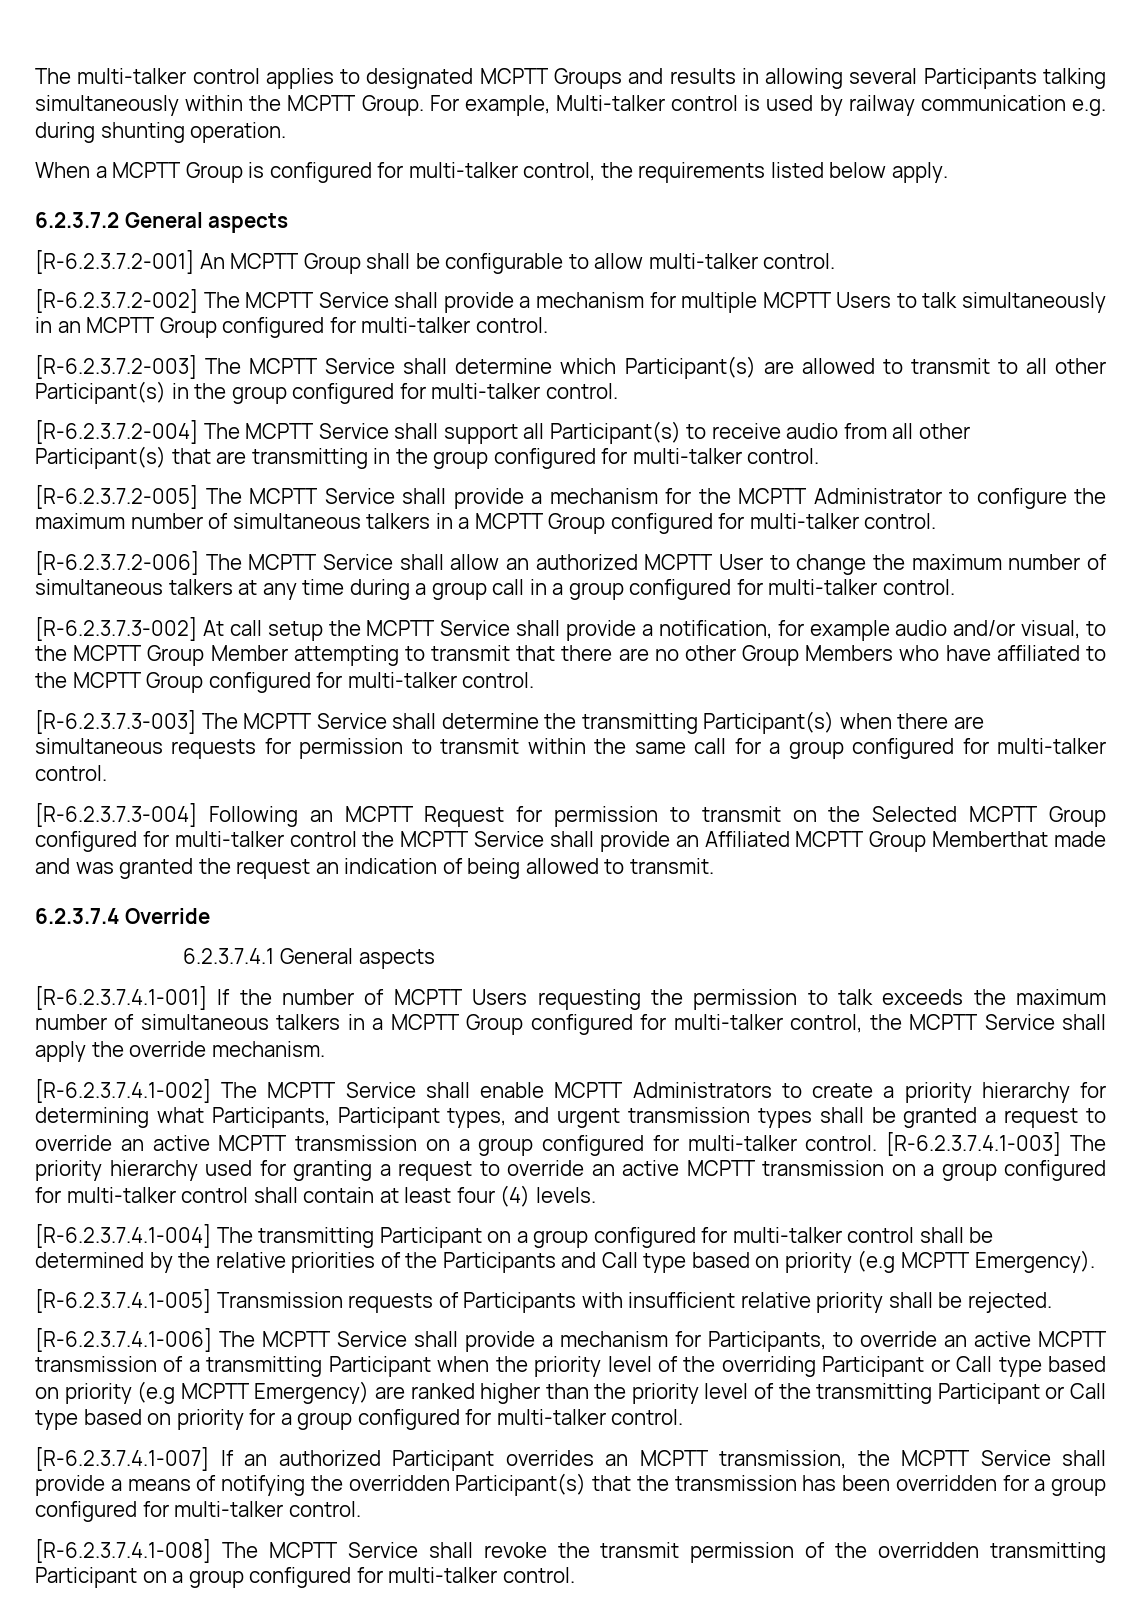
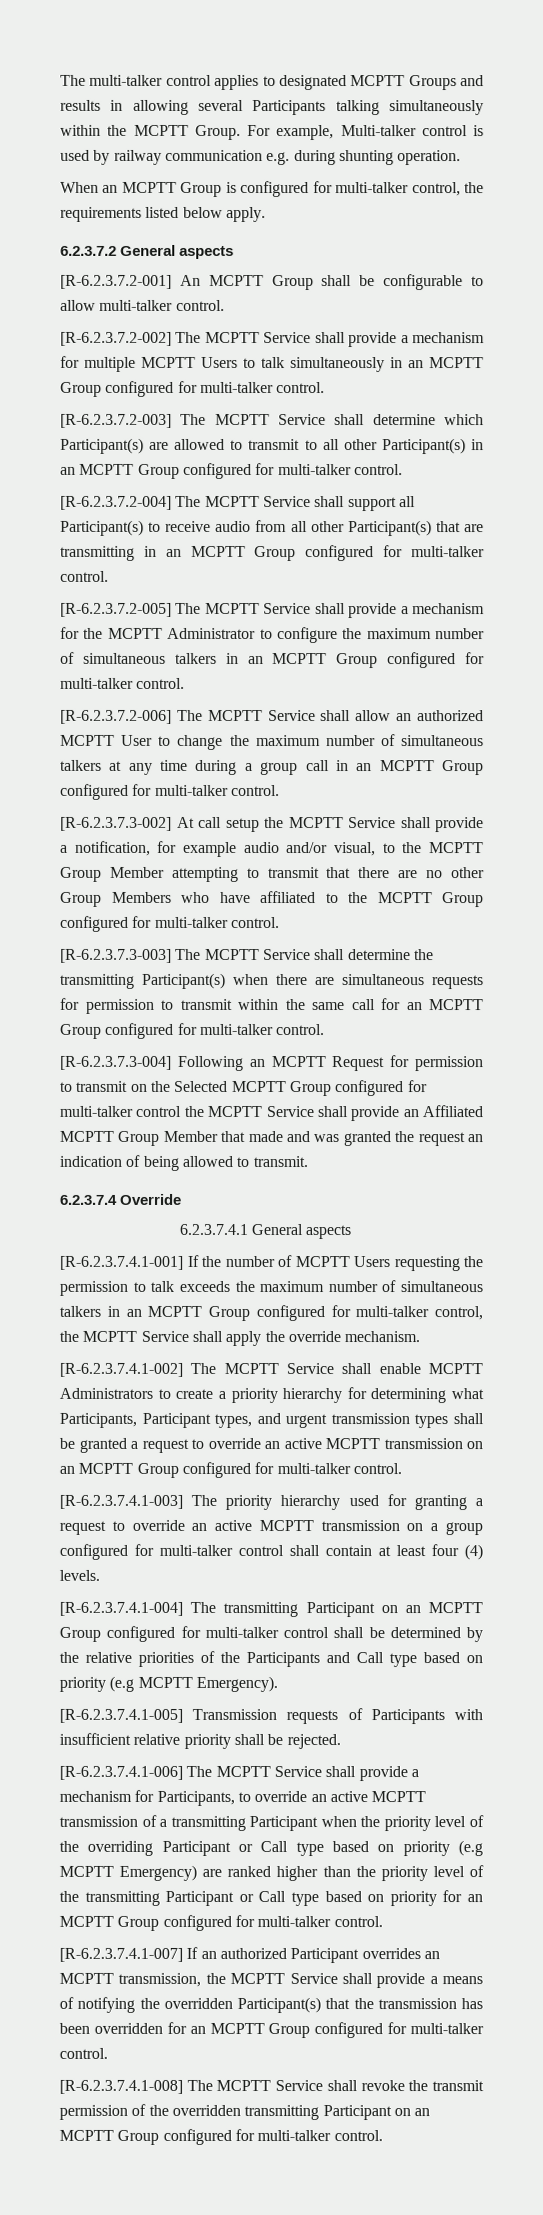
- When a MCPTT Group is configured for multi-talker control, the requirements listed below apply.
+ When an MCPTT Group is configured for multi-talker control, the requirements listed below apply.
- [R-6.2.3.7.2-003] The MCPTT Service shall determine which Participant(s) are allowed to transmit to all other Participant(s) in the group configured for multi-talker control.
+ [R-6.2.3.7.2-003] The MCPTT Service shall determine which Participant(s) are allowed to transmit to all other Participant(s) in an MCPTT Group configured for multi-talker control.
- [R-6.2.3.7.2-004] The MCPTT Service shall support all Participant(s) to receive audio from all other Participant(s) that are transmitting in the group configured for multi-talker control.
+ [R-6.2.3.7.2-004] The MCPTT Service shall support all Participant(s) to receive audio from all other Participant(s) that are transmitting in an MCPTT Group configured for multi-talker control.
- [R-6.2.3.7.2-005] The MCPTT Service shall provide a mechanism for the MCPTT Administrator to configure the maximum number of simultaneous talkers in a MCPTT Group configured for multi-talker control.
+ [R-6.2.3.7.2-005] The MCPTT Service shall provide a mechanism for the MCPTT Administrator to configure the maximum number of simultaneous talkers in an MCPTT Group configured for multi-talker control.
- [R-6.2.3.7.2-006] The MCPTT Service shall allow an authorized MCPTT User to change the maximum number of simultaneous talkers at any time during a group call in a group configured for multi-talker control.
+ [R-6.2.3.7.2-006] The MCPTT Service shall allow an authorized MCPTT User to change the maximum number of simultaneous talkers at any time during a group call in an MCPTT Group configured for multi-talker control.
- [R-6.2.3.7.3-003] The MCPTT Service shall determine the transmitting Participant(s) when there are simultaneous requests for permission to transmit within the same call for a group configured for multi-talker control.
+ [R-6.2.3.7.3-003] The MCPTT Service shall determine the transmitting Participant(s) when there are simultaneous requests for permission to transmit within the same call for an MCPTT Group configured for multi-talker control.
- [R-6.2.3.7.3-004] Following an MCPTT Request for permission to transmit on the Selected MCPTT Group configured for multi-talker control the MCPTT Service shall provide an Affiliated MCPTT Group Memberthat made and was granted the request an indication of being allowed to transmit.
+ [R-6.2.3.7.3-004] Following an MCPTT Request for permission to transmit on the Selected MCPTT Group configured for multi-talker control the MCPTT Service shall provide an Affiliated MCPTT Group Member that made and was granted the request an indication of being allowed to transmit.
- [R-6.2.3.7.4.1-001] If the number of MCPTT Users requesting the permission to talk exceeds the maximum number of simultaneous talkers in a MCPTT Group configured for multi-talker control, the MCPTT Service shall apply the override mechanism.
+ [R-6.2.3.7.4.1-001] If the number of MCPTT Users requesting the permission to talk exceeds the maximum number of simultaneous talkers in an MCPTT Group configured for multi-talker control, the MCPTT Service shall apply the override mechanism.
- [R-6.2.3.7.4.1-002] The MCPTT Service shall enable MCPTT Administrators to create a priority hierarchy for determining what Participants, Participant types, and urgent transmission types shall be granted a request to override an active MCPTT transmission on a group configured for multi-talker control. [R-6.2.3.7.4.1-003] The priority hierarchy used for granting a request to override an active MCPTT transmission on a group configured for multi-talker control shall contain at least four (4) levels.
+ [R-6.2.3.7.4.1-002] The MCPTT Service shall enable MCPTT Administrators to create a priority hierarchy for determining what Participants, Participant types, and urgent transmission types shall be granted a request to override an active MCPTT transmission on an MCPTT Group configured for multi-talker control.
+ [R-6.2.3.7.4.1-003] The priority hierarchy used for granting a request to override an active MCPTT transmission on a group configured for multi-talker control shall contain at least four (4) levels.
- [R-6.2.3.7.4.1-004] The transmitting Participant on a group configured for multi-talker control shall be determined by the relative priorities of the Participants and Call type based on priority (e.g MCPTT Emergency).
+ [R-6.2.3.7.4.1-004] The transmitting Participant on an MCPTT Group configured for multi-talker control shall be determined by the relative priorities of the Participants and Call type based on priority (e.g MCPTT Emergency).
- [R-6.2.3.7.4.1-006] The MCPTT Service shall provide a mechanism for Participants, to override an active MCPTT transmission of a transmitting Participant when the priority level of the overriding Participant or Call type based on priority (e.g MCPTT Emergency) are ranked higher than the priority level of the transmitting Participant or Call type based on priority for a group configured for multi-talker control.
+ [R-6.2.3.7.4.1-006] The MCPTT Service shall provide a mechanism for Participants, to override an active MCPTT transmission of a transmitting Participant when the priority level of the overriding Participant or Call type based on priority (e.g MCPTT Emergency) are ranked higher than the priority level of the transmitting Participant or Call type based on priority for an MCPTT Group configured for multi-talker control.
- [R-6.2.3.7.4.1-007] If an authorized Participant overrides an MCPTT transmission, the MCPTT Service shall provide a means of notifying the overridden Participant(s) that the transmission has been overridden for a group configured for multi-talker control.
+ [R-6.2.3.7.4.1-007] If an authorized Participant overrides an MCPTT transmission, the MCPTT Service shall provide a means of notifying the overridden Participant(s) that the transmission has been overridden for an MCPTT Group configured for multi-talker control.
- [R-6.2.3.7.4.1-008] The MCPTT Service shall revoke the transmit permission of the overridden transmitting Participant on a group configured for multi-talker control.
+ [R-6.2.3.7.4.1-008] The MCPTT Service shall revoke the transmit permission of the overridden transmitting Participant on an MCPTT Group configured for multi-talker control.

